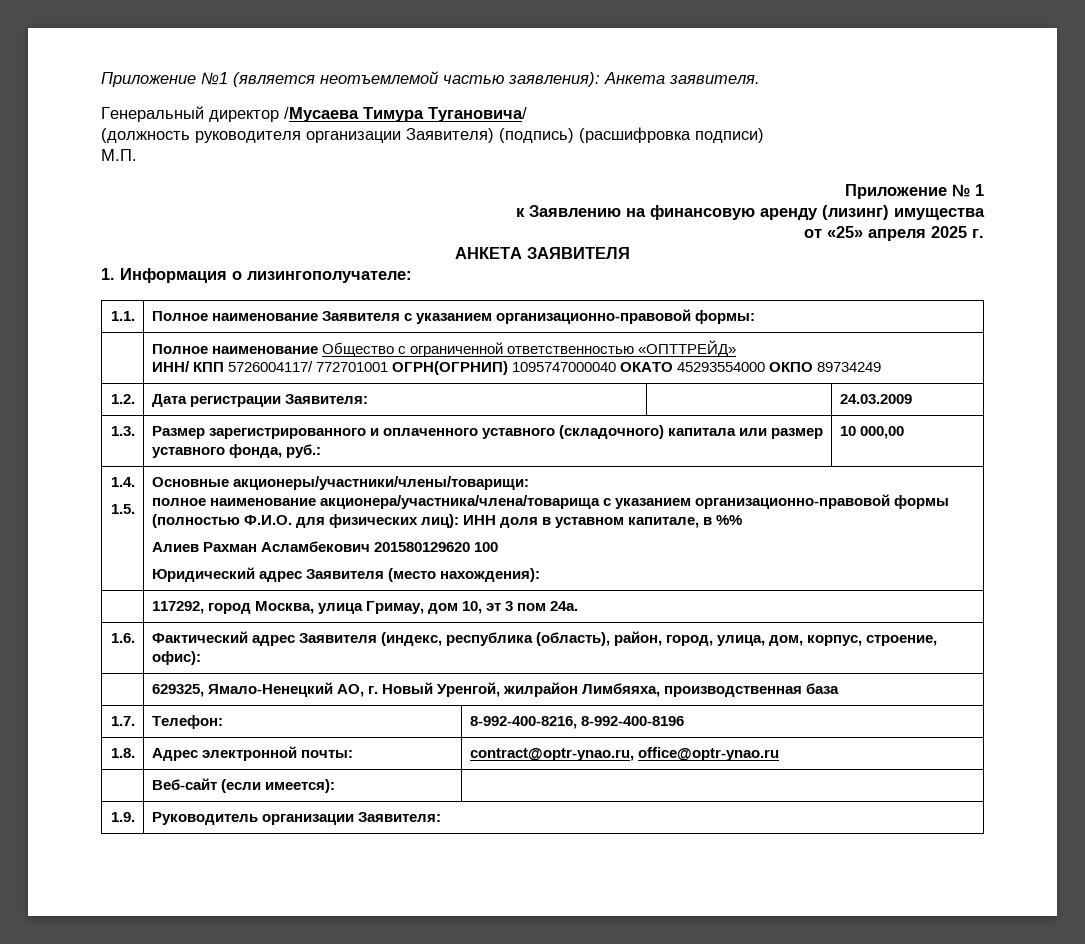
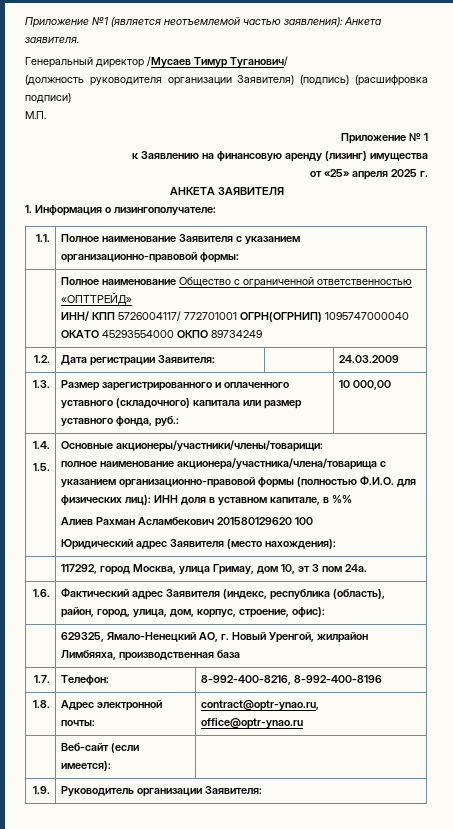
- Генеральный директор /Мусаева Тимура Тугановича/
+ Генеральный директор /Мусаев Тимур Туганович/

